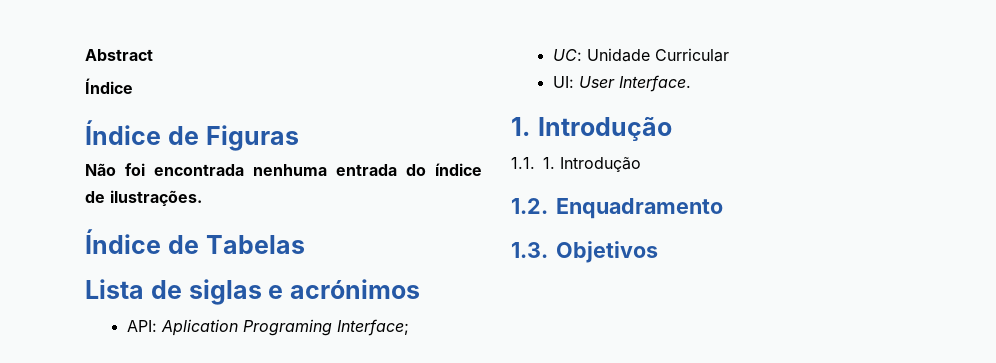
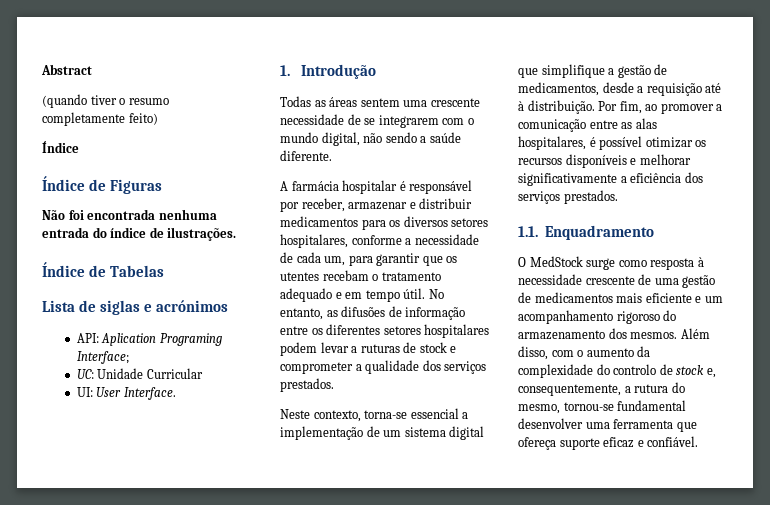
+ (quando tiver o resumo completamente feito)
- 1.1. 1. Introdução
- 1.2. Enquadramento
- 1.3. Objetivos
+ Todas as áreas sentem uma crescente necessidade de se integrarem com o mundo digital, não sendo a saúde diferente.
+ A farmácia hospitalar é responsável por receber, armazenar e distribuir medicamentos para os diversos setores hospitalares, conforme a necessidade de cada um, para garantir que os utentes recebam o tratamento adequado e em tempo útil. No entanto, as difusões de informação entre os diferentes setores hospitalares podem levar a ruturas de stock e comprometer a qualidade dos serviços prestados.
+ Neste contexto, torna-se essencial a implementação de um sistema digital que simplifique a gestão de medicamentos, desde a requisição até à distribuição. Por fim, ao promover a comunicação entre as alas hospitalares, é possível otimizar os recursos disponíveis e melhorar significativamente a eficiência dos serviços prestados.
+ 1.1. Enquadramento
+ O MedStock surge como resposta à necessidade crescente de uma gestão de medicamentos mais eficiente e um acompanhamento rigoroso do armazenamento dos mesmos. Além disso, com o aumento da complexidade do controlo de stock e, consequentemente, a rutura do mesmo, tornou-se fundamental desenvolver uma ferramenta que ofereça suporte eficaz e confiável.

